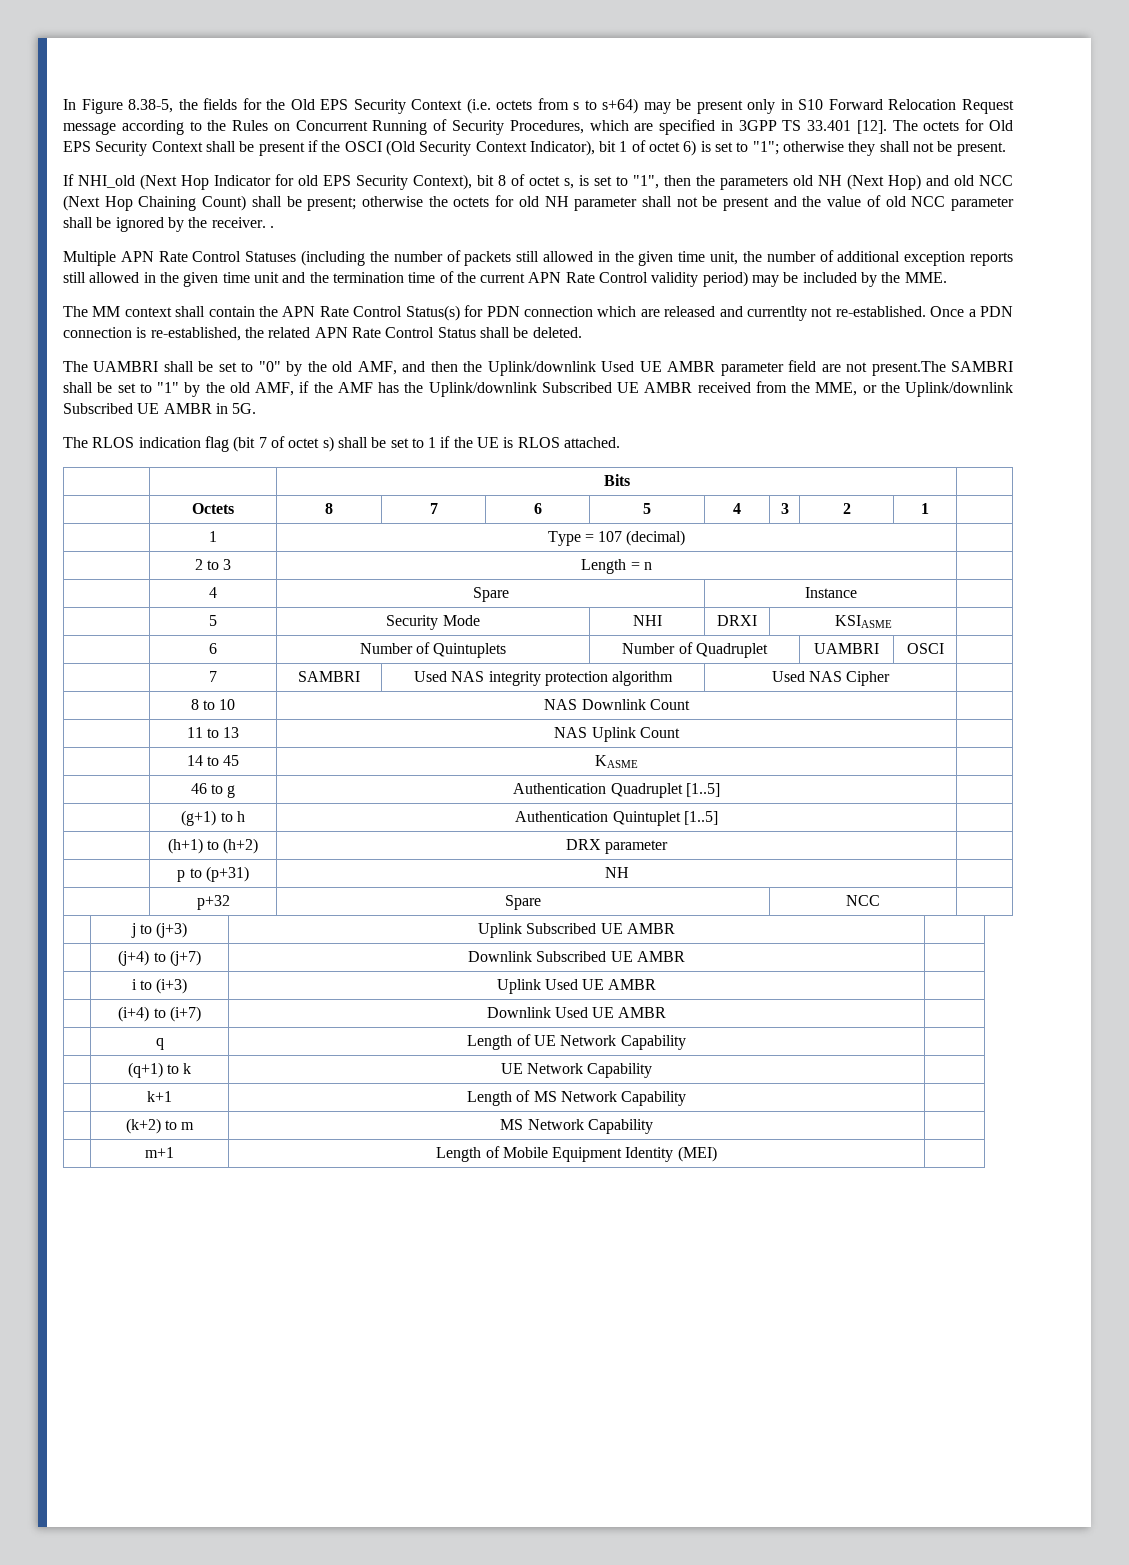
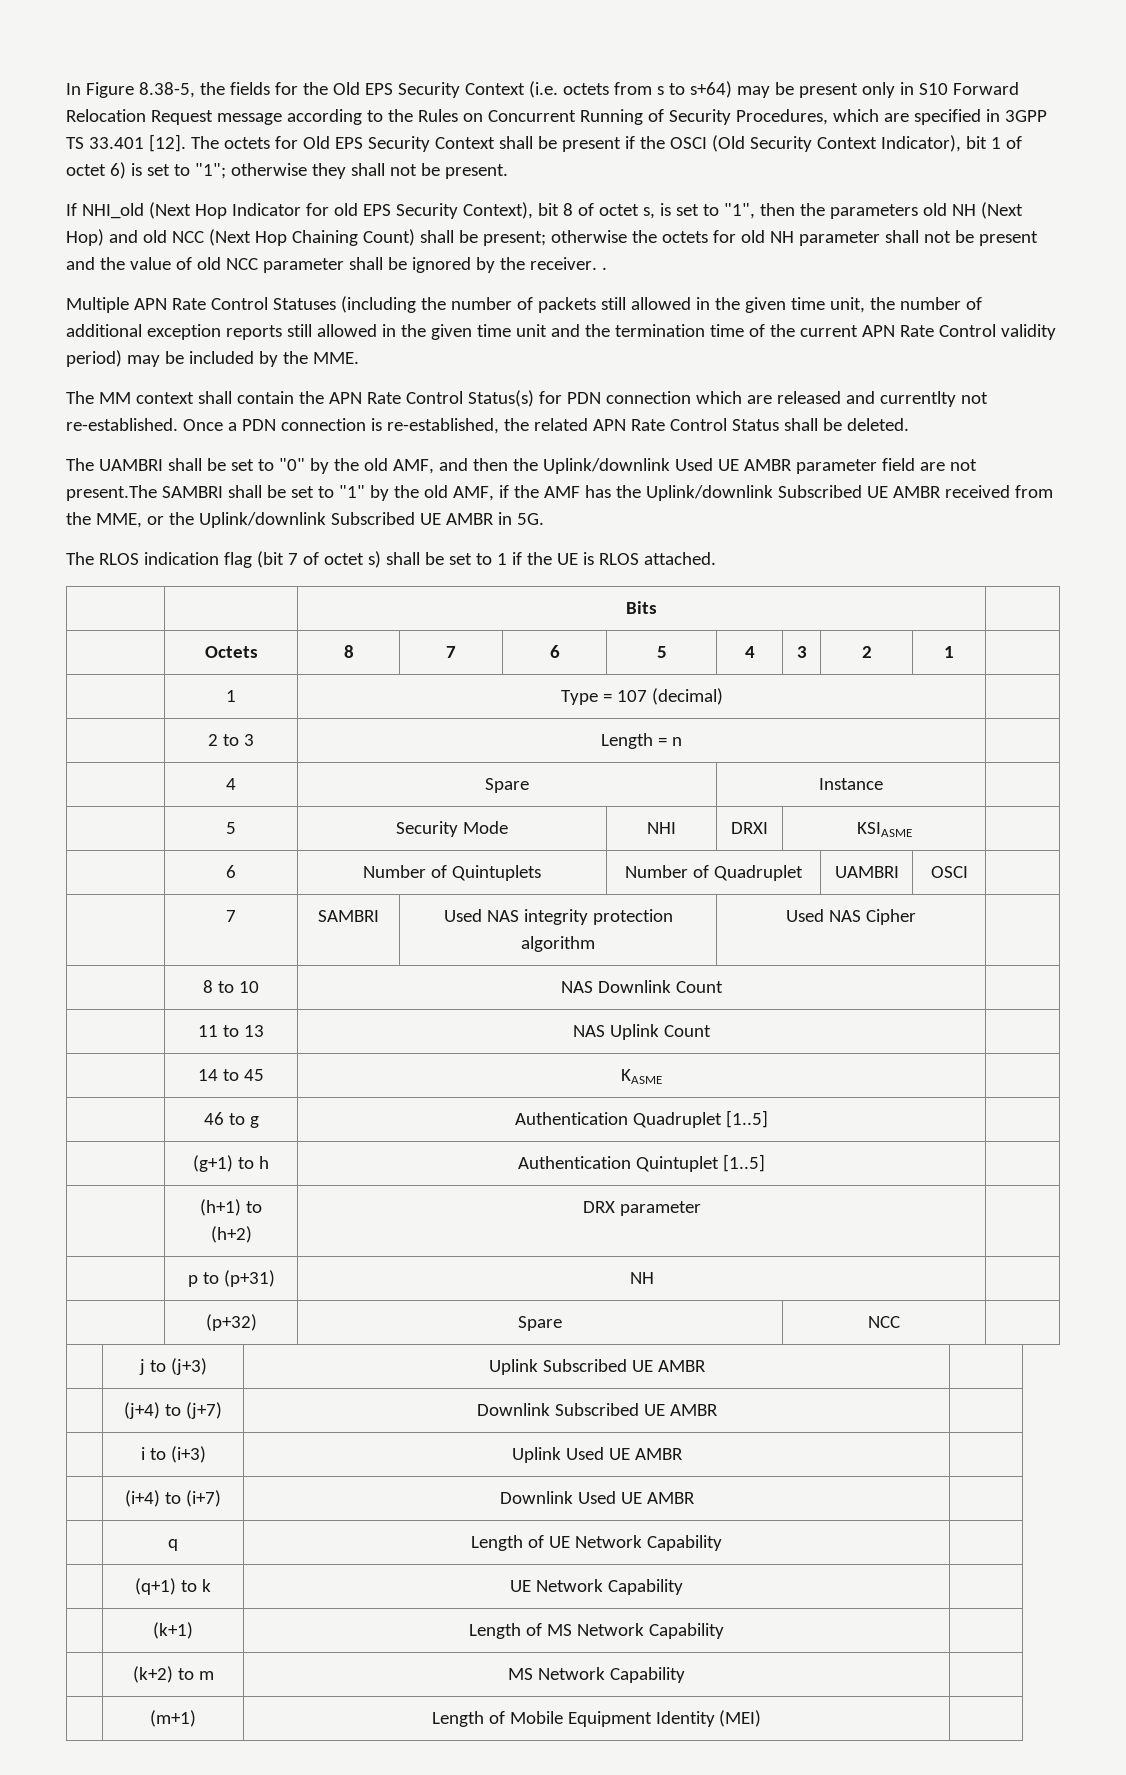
- | p+32 | Spare | NCC |
+ | (p+32) | Spare | NCC |
- | k+1 | Length of MS Network Capability |
+ | (k+1) | Length of MS Network Capability |
- | m+1 | Length of Mobile Equipment Identity (MEI) |
+ | (m+1) | Length of Mobile Equipment Identity (MEI) |

